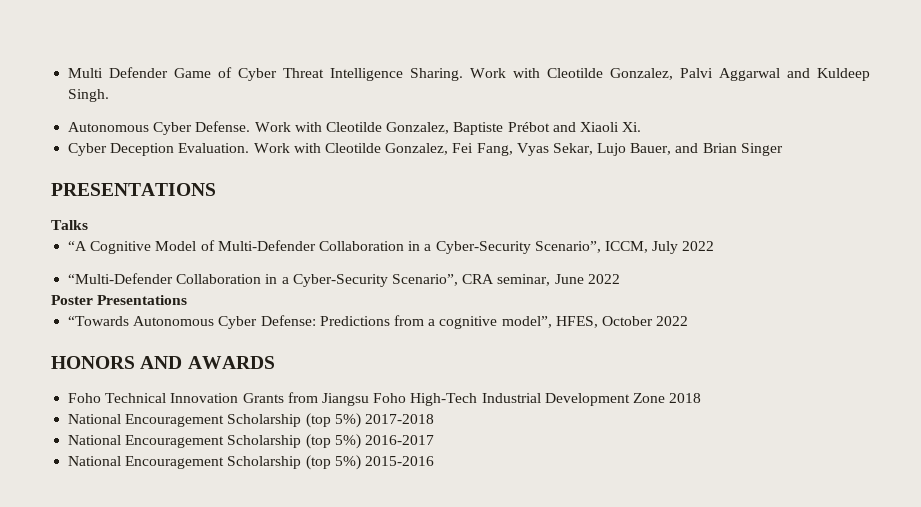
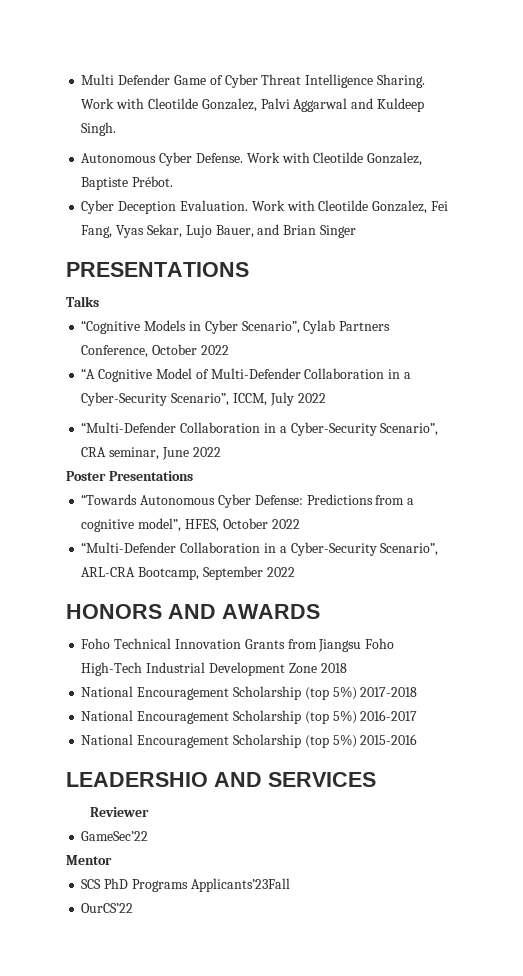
- Work with Cleotilde Gonzalez, Baptiste Prébot and Xiaoli Xi.
+ Work with Cleotilde Gonzalez, Baptiste Prébot.
+ “Cognitive Models in Cyber Scenario”, Cylab Partners Conference, October 2022
+ “Multi-Defender Collaboration in a Cyber-Security Scenario”, ARL-CRA Bootcamp, September 2022
+ LEADERSHIO AND SERVICES
+ Reviewer
+ GameSec’22
+ Mentor
+ SCS PhD Programs Applicants’23Fall
+ OurCS’22

